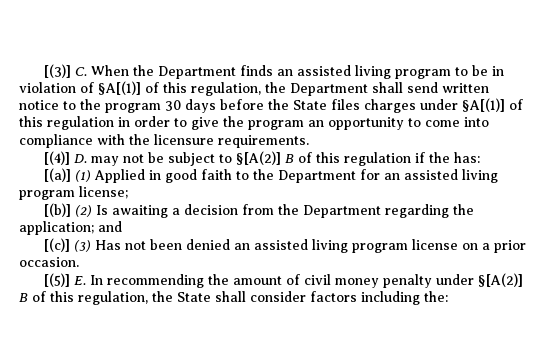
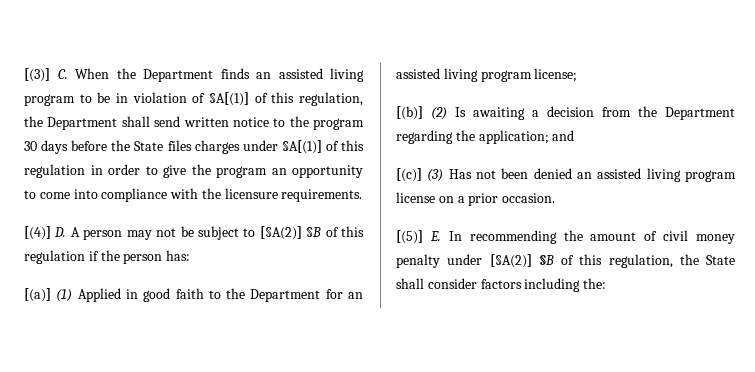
- [(4)] D. may not be subject to §[A(2)] B of this regulation if the has:
+ [(4)] D. A person may not be subject to [§A(2)] §B of this regulation if the person has:
- [(5)] E. In recommending the amount of civil money penalty under §[A(2)] B of this regulation, the State shall consider factors including the:
+ [(5)] E. In recommending the amount of civil money penalty under [§A(2)] §B of this regulation, the State shall consider factors including the:

